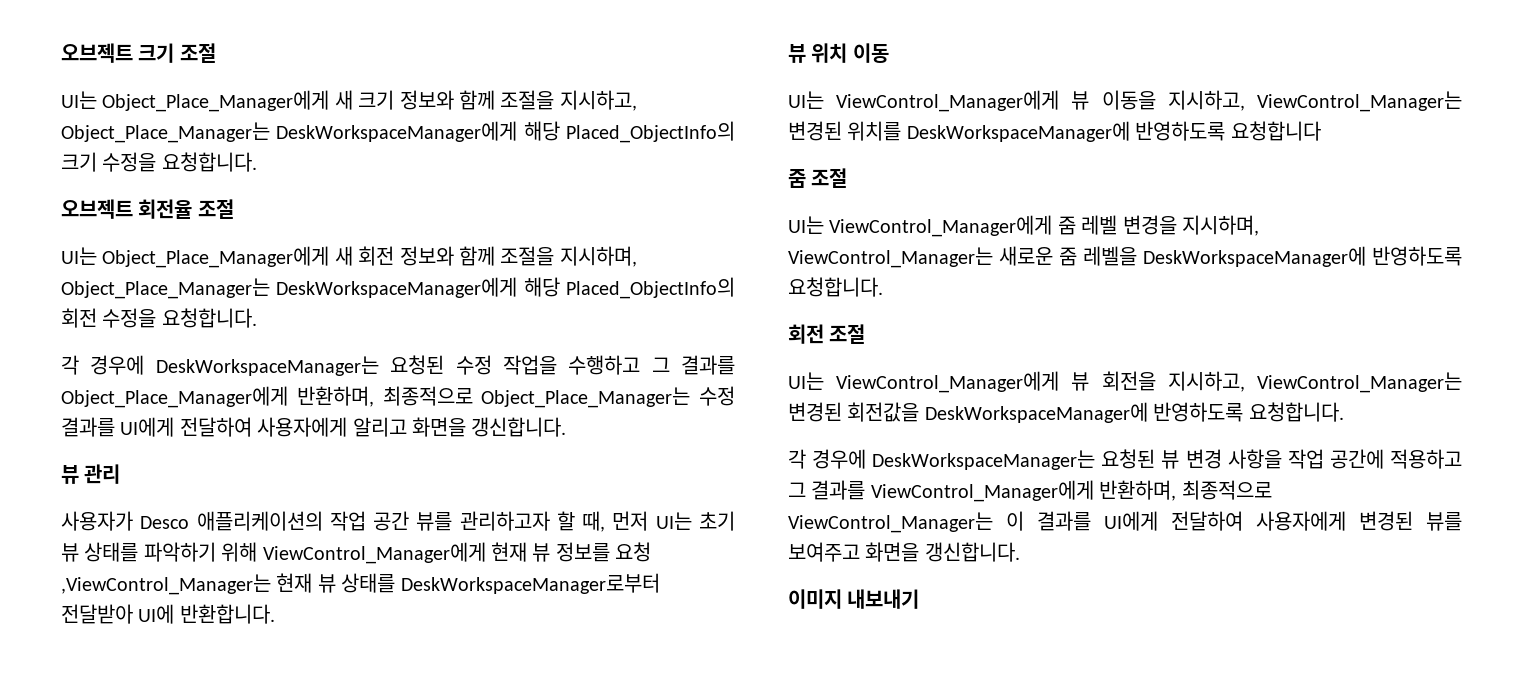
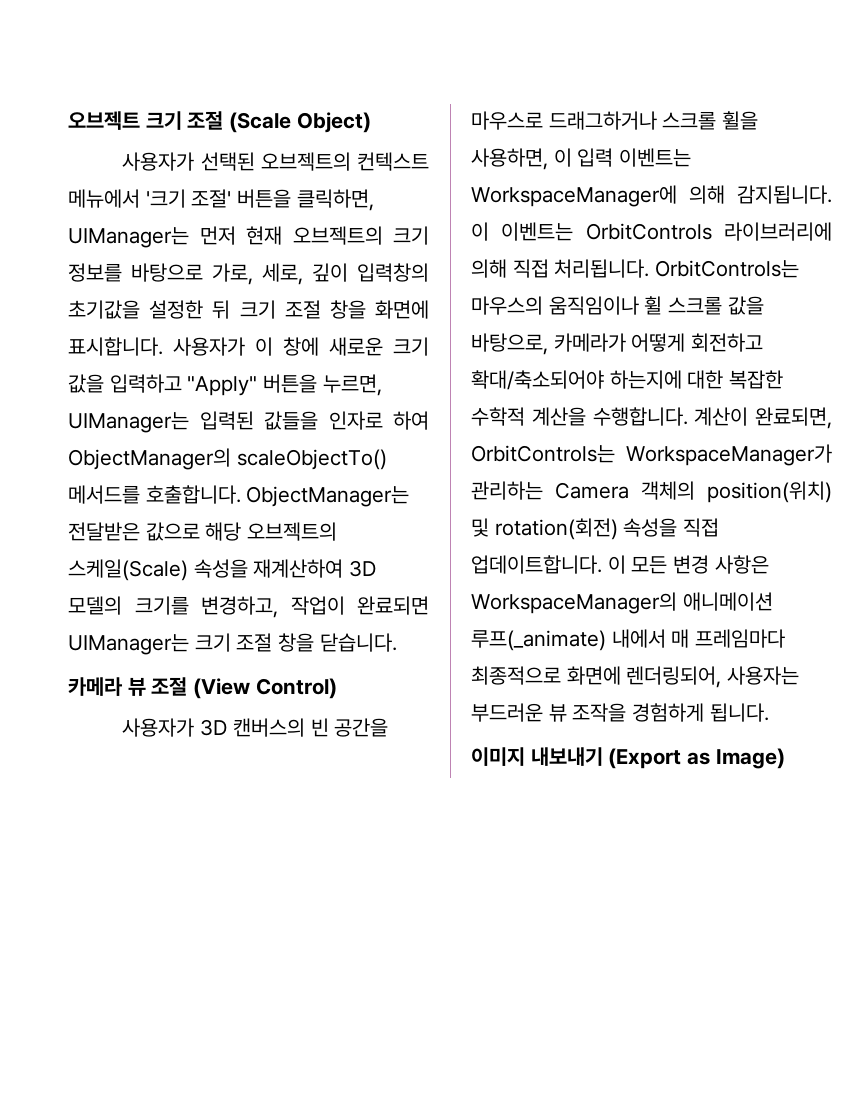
- 오브젝트 크기 조절
- UI는 Object_Place_Manager에게 새 크기 정보와 함께 조절을 지시하고, Object_Place_Manager는 DeskWorkspaceManager에게 해당 Placed_ObjectInfo의 크기 수정을 요청합니다.
- 오브젝트 회전율 조절
- UI는 Object_Place_Manager에게 새 회전 정보와 함께 조절을 지시하며, Object_Place_Manager는 DeskWorkspaceManager에게 해당 Placed_ObjectInfo의 회전 수정을 요청합니다.
- 각 경우에 DeskWorkspaceManager는 요청된 수정 작업을 수행하고 그 결과를 Object_Place_Manager에게 반환하며, 최종적으로 Object_Place_Manager는 수정 결과를 UI에게 전달하여 사용자에게 알리고 화면을 갱신합니다.
- 뷰 관리
- 사용자가 Desco 애플리케이션의 작업 공간 뷰를 관리하고자 할 때, 먼저 UI는 초기 뷰 상태를 파악하기 위해 ViewControl_Manager에게 현재 뷰 정보를 요청 ,ViewControl_Manager는 현재 뷰 상태를 DeskWorkspaceManager로부터 전달받아 UI에 반환합니다.
- 뷰 위치 이동
- UI는 ViewControl_Manager에게 뷰 이동을 지시하고, ViewControl_Manager는 변경된 위치를 DeskWorkspaceManager에 반영하도록 요청합니다
- 줌 조절
- UI는 ViewControl_Manager에게 줌 레벨 변경을 지시하며, ViewControl_Manager는 새로운 줌 레벨을 DeskWorkspaceManager에 반영하도록 요청합니다.
- 회전 조절
- UI는 ViewControl_Manager에게 뷰 회전을 지시하고, ViewControl_Manager는 변경된 회전값을 DeskWorkspaceManager에 반영하도록 요청합니다.
- 각 경우에 DeskWorkspaceManager는 요청된 뷰 변경 사항을 작업 공간에 적용하고 그 결과를 ViewControl_Manager에게 반환하며, 최종적으로 ViewControl_Manager는 이 결과를 UI에게 전달하여 사용자에게 변경된 뷰를 보여주고 화면을 갱신합니다.
+ 오브젝트 크기 조절 (Scale Object)
+ 사용자가 선택된 오브젝트의 컨텍스트 메뉴에서 '크기 조절' 버튼을 클릭하면, UIManager는 먼저 현재 오브젝트의 크기 정보를 바탕으로 가로, 세로, 깊이 입력창의 초기값을 설정한 뒤 크기 조절 창을 화면에 표시합니다. 사용자가 이 창에 새로운 크기 값을 입력하고 "Apply" 버튼을 누르면, UIManager는 입력된 값들을 인자로 하여 ObjectManager의 scaleObjectTo() 메서드를 호출합니다. ObjectManager는 전달받은 값으로 해당 오브젝트의 스케일(Scale) 속성을 재계산하여 3D 모델의 크기를 변경하고, 작업이 완료되면 UIManager는 크기 조절 창을 닫습니다.
+ 카메라 뷰 조절 (View Control)
+ 사용자가 3D 캔버스의 빈 공간을 마우스로 드래그하거나 스크롤 휠을 사용하면, 이 입력 이벤트는 WorkspaceManager에 의해 감지됩니다. 이 이벤트는 OrbitControls 라이브러리에 의해 직접 처리됩니다. OrbitControls는 마우스의 움직임이나 휠 스크롤 값을 바탕으로, 카메라가 어떻게 회전하고 확대/축소되어야 하는지에 대한 복잡한 수학적 계산을 수행합니다. 계산이 완료되면, OrbitControls는 WorkspaceManager가 관리하는 Camera 객체의 position(위치) 및 rotation(회전) 속성을 직접 업데이트합니다. 이 모든 변경 사항은 WorkspaceManager의 애니메이션 루프(_animate) 내에서 매 프레임마다 최종적으로 화면에 렌더링되어, 사용자는 부드러운 뷰 조작을 경험하게 됩니다.
- 이미지 내보내기
+ 이미지 내보내기 (Export as Image)

